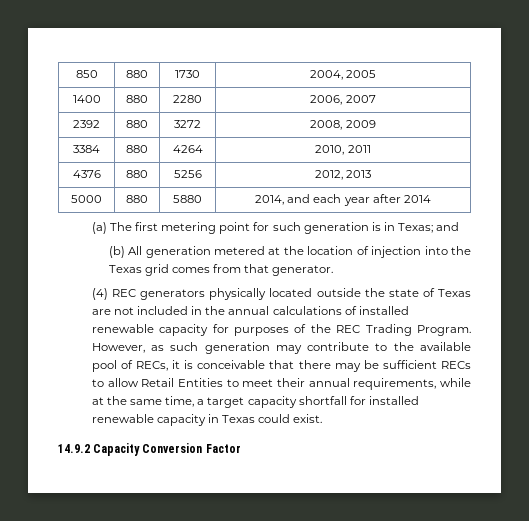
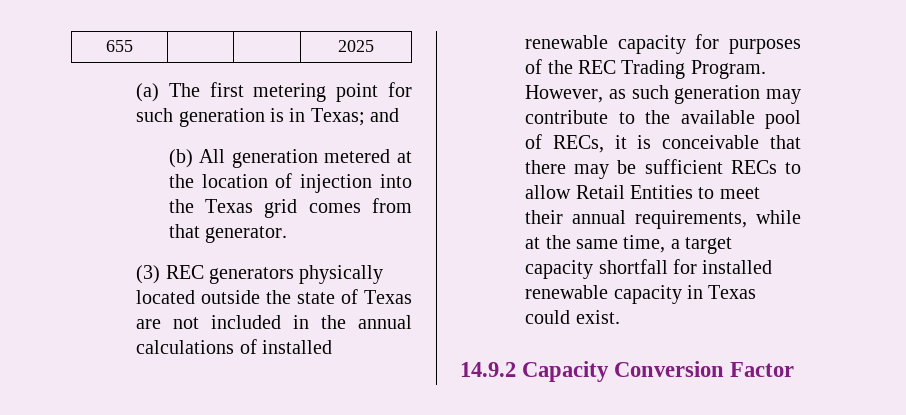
- 850 | 880 | 1730 | 2004, 2005
- 1400 | 880 | 2280 | 2006, 2007
- 2392 | 880 | 3272 | 2008, 2009
- 3384 | 880 | 4264 | 2010, 2011
- 4376 | 880 | 5256 | 2012, 2013
- 5000 | 880 | 5880 | 2014, and each year after 2014
+ 655 | | | 2025
- (4) REC generators physically located outside the state of Texas are not included in the annual calculations of installed renewable capacity for purposes of the REC Trading Program.
+ (3) REC generators physically located outside the state of Texas are not included in the annual calculations of installed renewable capacity for purposes of the REC Trading Program.

